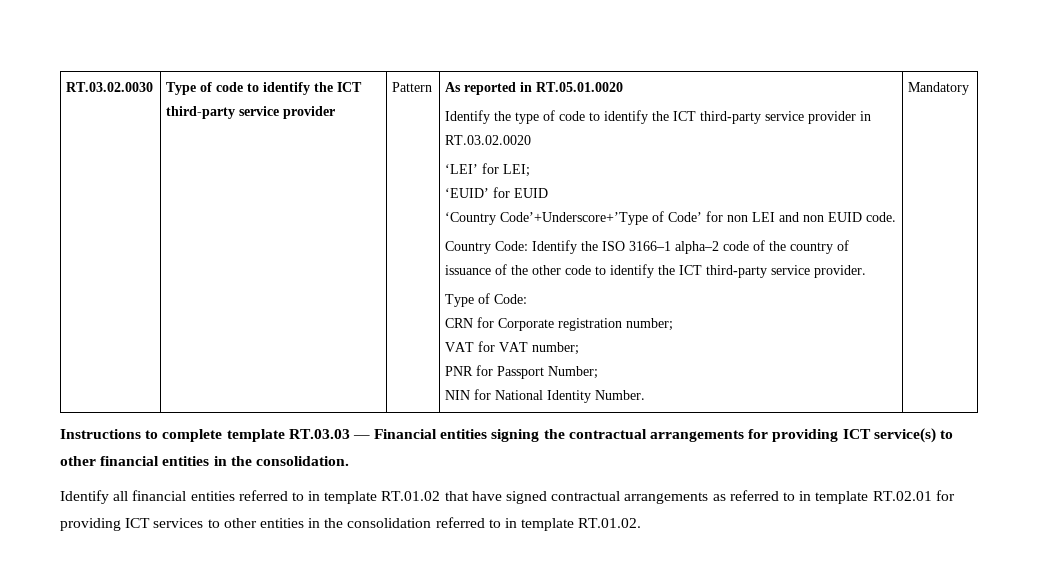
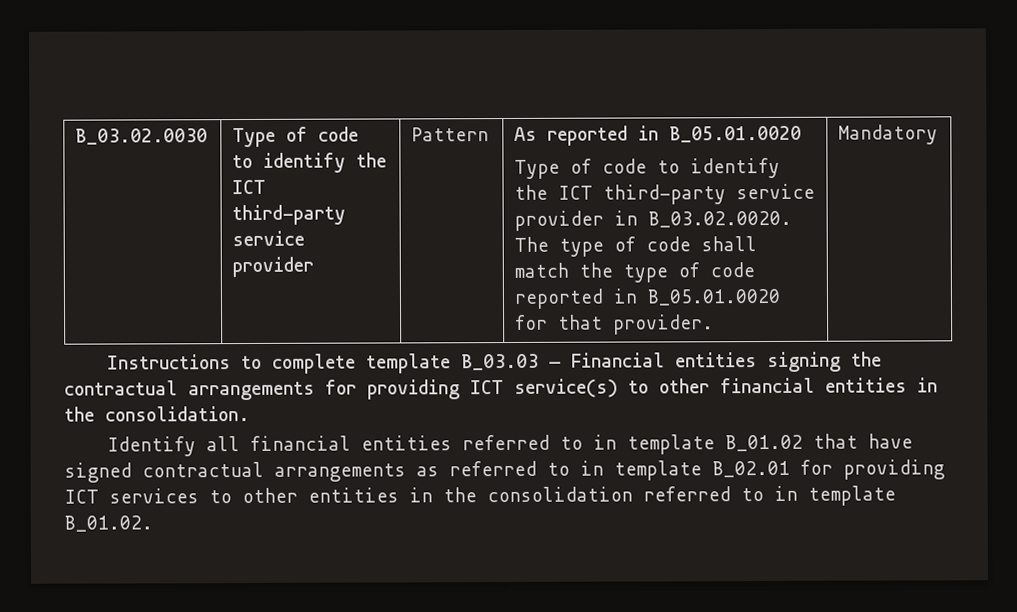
- RT.03.02.0030
+ B_03.02.0030
- As reported in RT.05.01.0020
- Identify the type of code to identify the ICT third-party service provider in RT.03.02.0020
- ‘LEI’ for LEI;
- ‘EUID’ for EUID
- ‘Country Code’+Underscore+’Type of Code’ for non LEI and non EUID code.
- Country Code: Identify the ISO 3166–1 alpha–2 code of the country of issuance of the other code to identify the ICT third-party service provider.
- Type of Code:
- CRN for Corporate registration number;
- VAT for VAT number;
- PNR for Passport Number;
- NIN for National Identity Number.
+ As reported in B_05.01.0020
+ Type of code to identify the ICT third-party service provider in B_03.02.0020. The type of code shall match the type of code reported in B_05.01.0020 for that provider.
- Instructions to complete template RT.03.03 — Financial entities signing the contractual arrangements for providing ICT service(s) to other financial entities in the consolidation.
+ Instructions to complete template B_03.03 — Financial entities signing the contractual arrangements for providing ICT service(s) to other financial entities in the consolidation.
- Identify all financial entities referred to in template RT.01.02 that have signed contractual arrangements as referred to in template RT.02.01 for providing ICT services to other entities in the consolidation referred to in template RT.01.02.
+ Identify all financial entities referred to in template B_01.02 that have signed contractual arrangements as referred to in template B_02.01 for providing ICT services to other entities in the consolidation referred to in template B_01.02.

